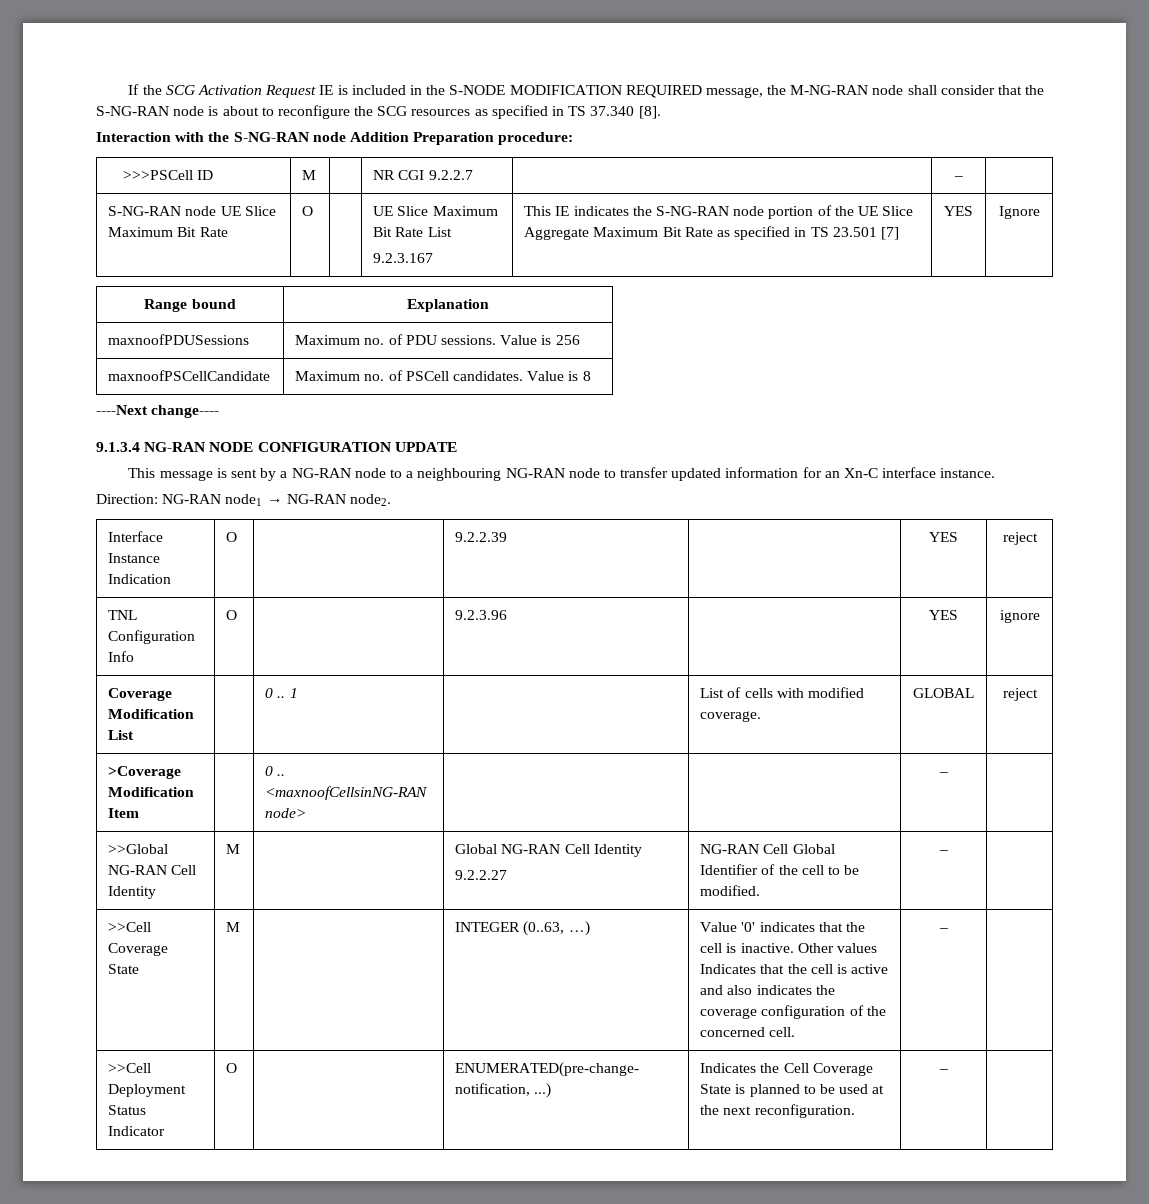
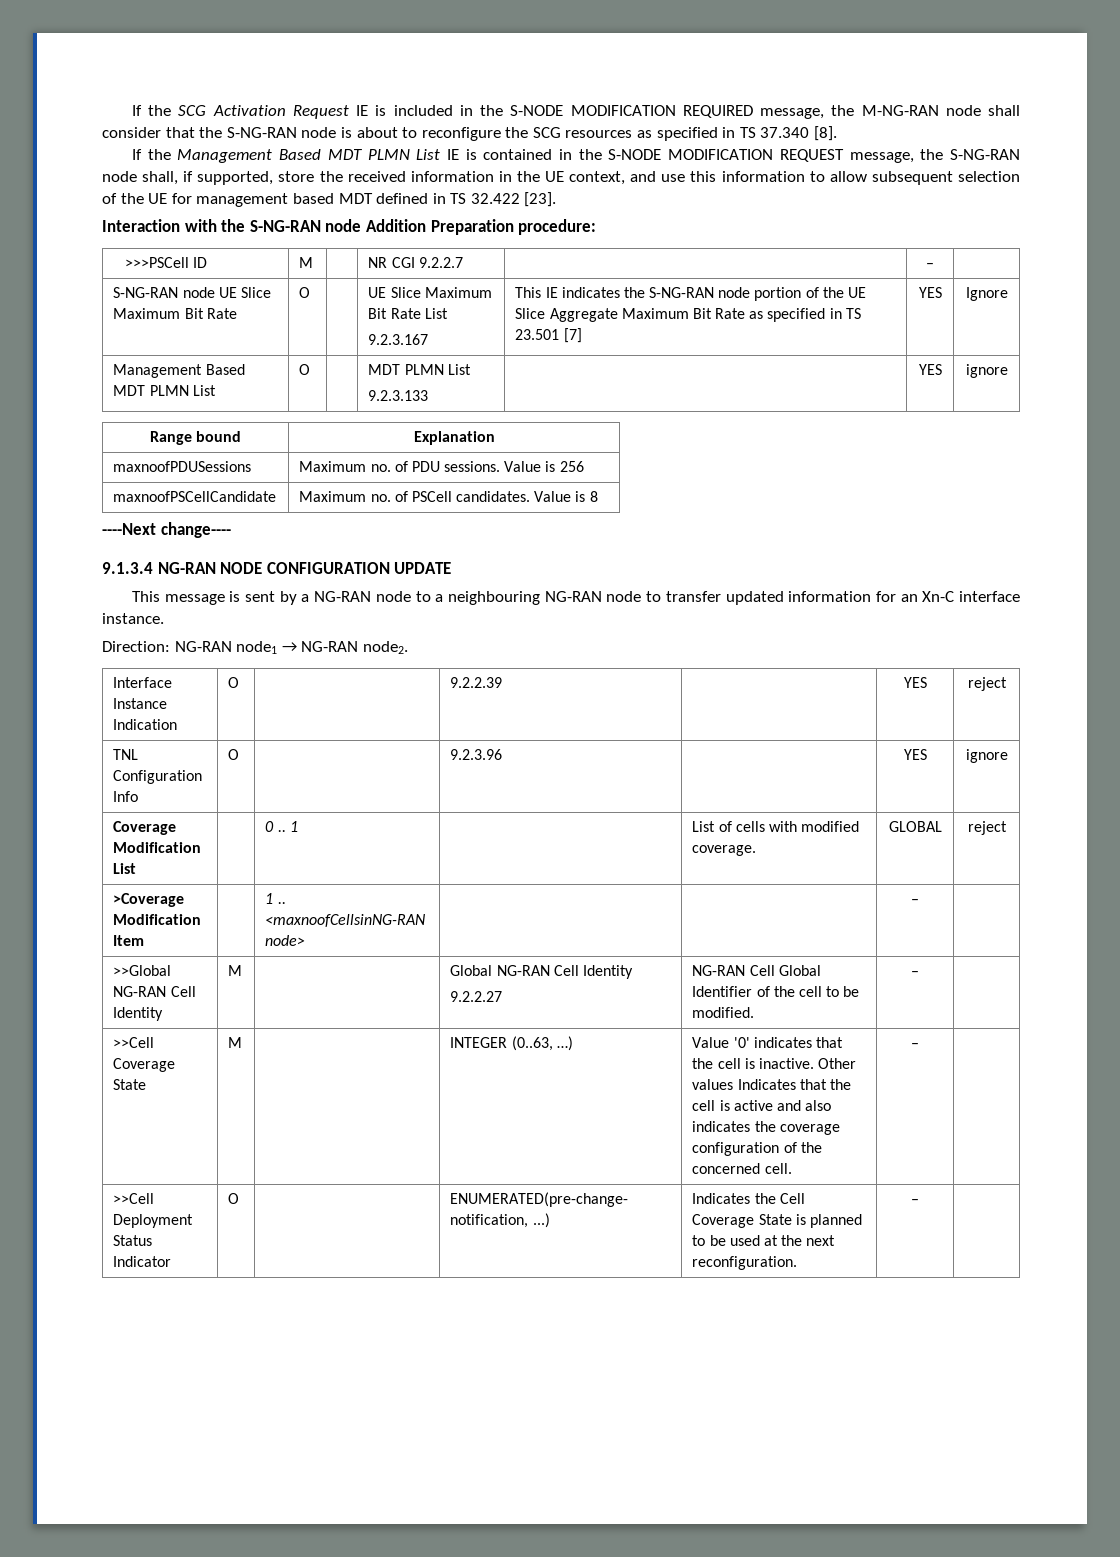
+ If the Management Based MDT PLMN List IE is contained in the S-NODE MODIFICATION REQUEST message, the S-NG-RAN node shall, if supported, store the received information in the UE context, and use this information to allow subsequent selection of the UE for management based MDT defined in TS 32.422 [23].
+ Management Based MDT PLMN List | O | | MDT PLMN List
+ 9.2.3.133 | | YES | ignore
- >Coverage Modification Item | | 0 .. <maxnoofCellsinNG-RAN node> | | | – |
+ >Coverage Modification Item | | 1 .. <maxnoofCellsinNG-RAN node> | | | – |

